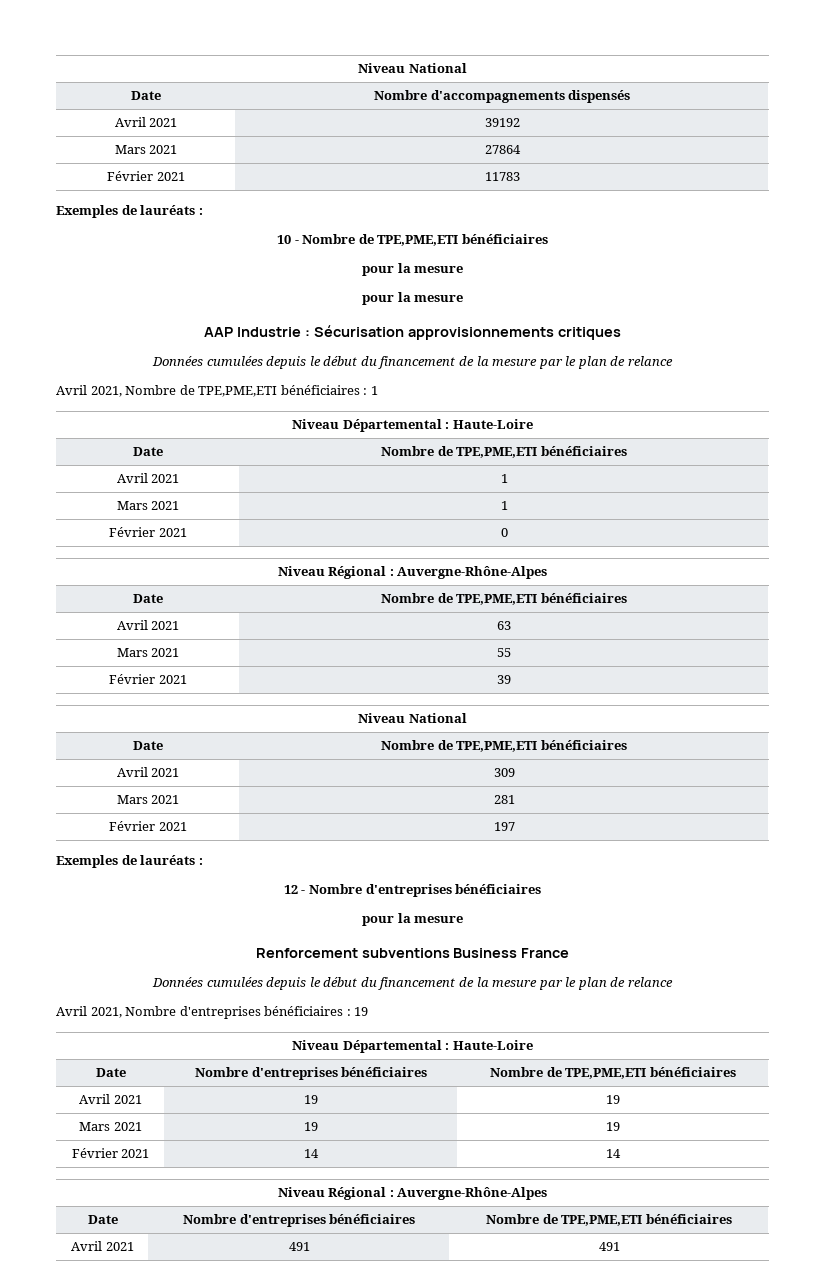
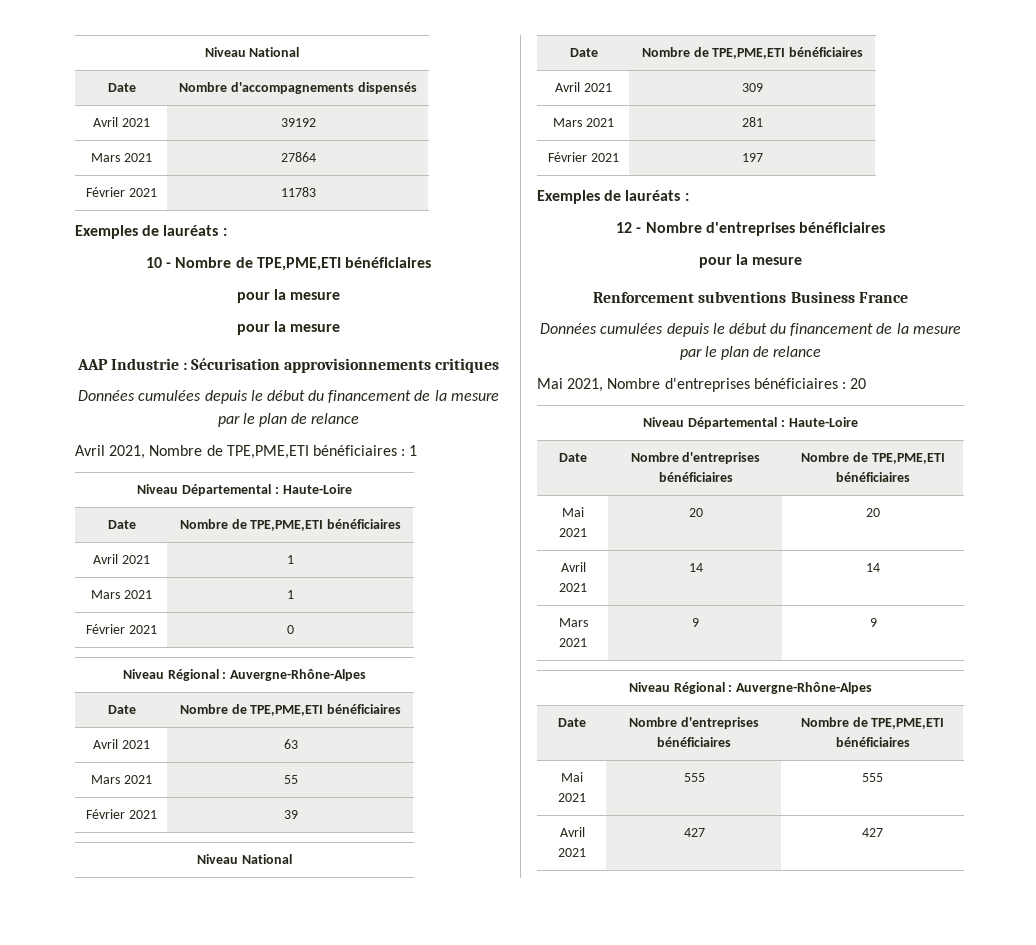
- Avril 2021, Nombre d'entreprises bénéficiaires : 19
+ Mai 2021, Nombre d'entreprises bénéficiaires : 20
- Avril 2021 | 19 | 19
- Mars 2021 | 19 | 19
- Février 2021 | 14 | 14
+ Mai 2021 | 20 | 20
+ Avril 2021 | 14 | 14
+ Mars 2021 | 9 | 9
- Avril 2021 | 491 | 491
+ Mai 2021 | 555 | 555
+ Avril 2021 | 427 | 427

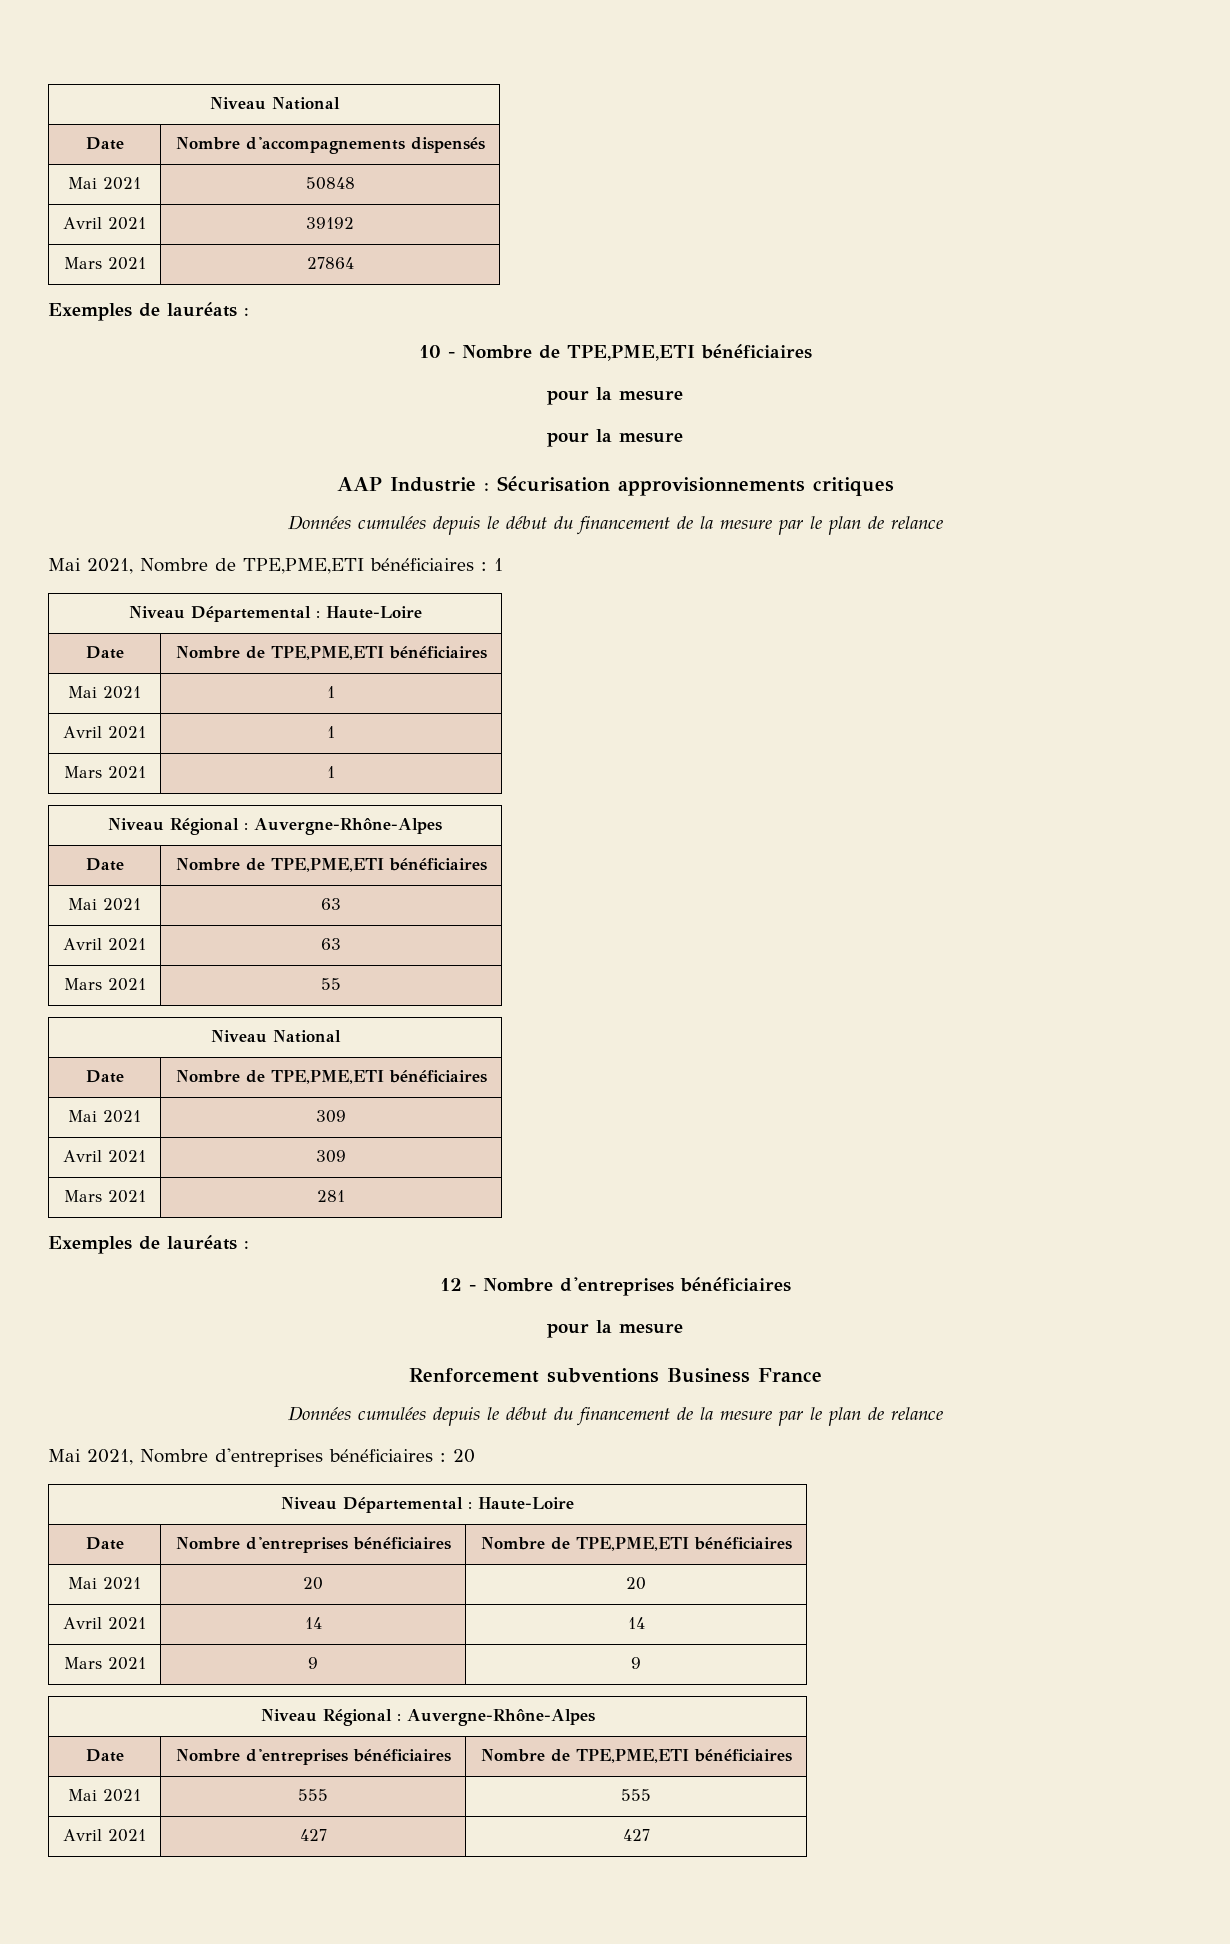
+ Mai 2021 | 50848
- Février 2021 | 11783
- Avril 2021, Nombre de TPE,PME,ETI bénéficiaires : 1
+ Mai 2021, Nombre de TPE,PME,ETI bénéficiaires : 1
+ Mai 2021 | 1
- Février 2021 | 0
+ Mai 2021 | 63
- Février 2021 | 39
+ Mai 2021 | 309
- Février 2021 | 197

